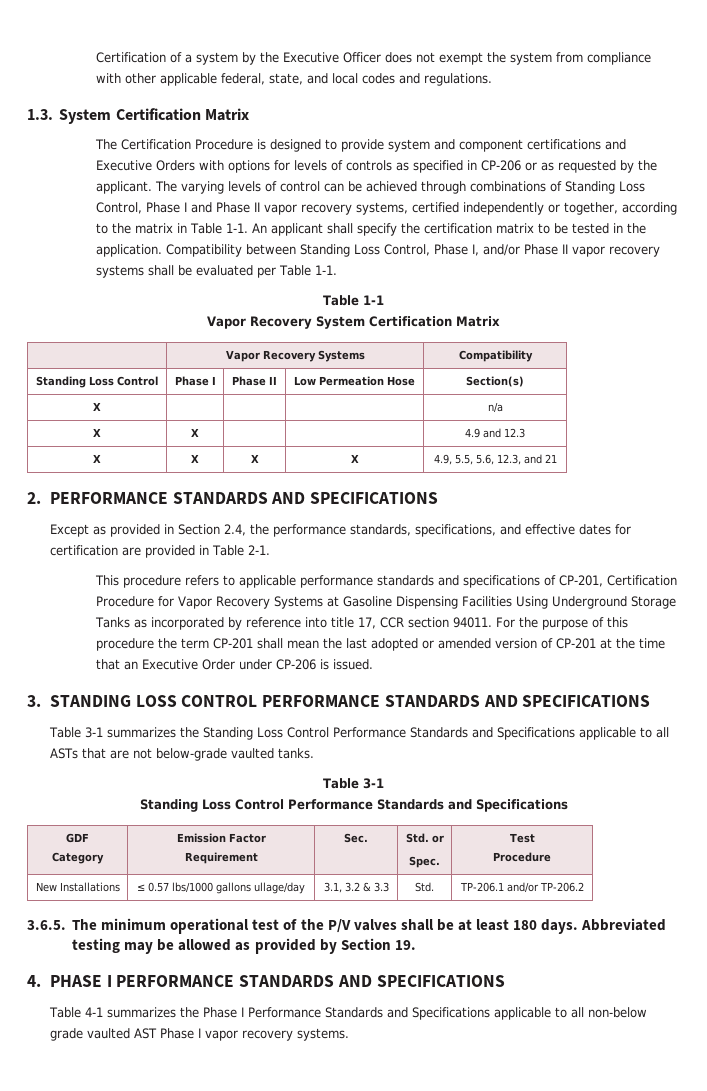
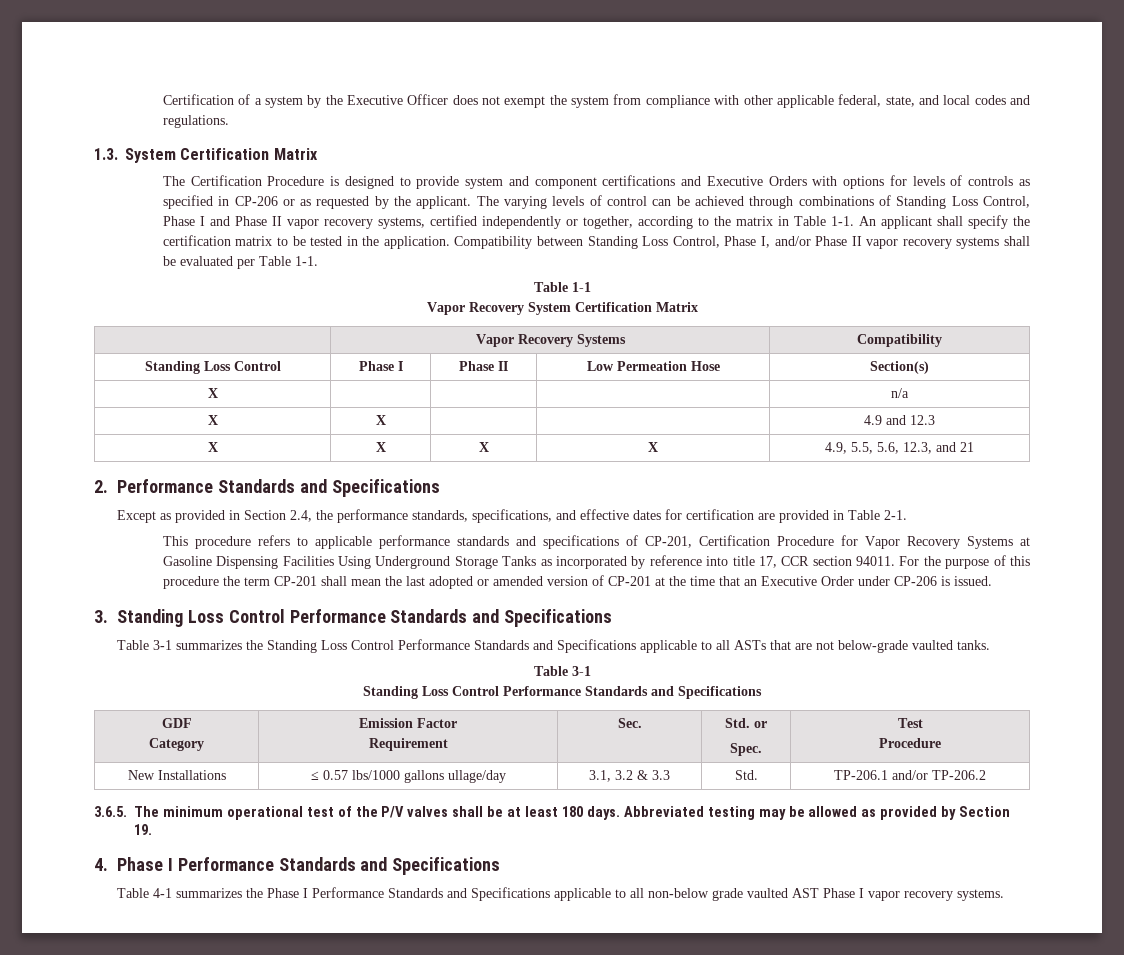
- 2. PERFORMANCE STANDARDS AND SPECIFICATIONS
+ 2. Performance Standards and Specifications
- 3. STANDING LOSS CONTROL PERFORMANCE STANDARDS AND SPECIFICATIONS
+ 3. Standing Loss Control Performance Standards and Specifications
- 4. PHASE I PERFORMANCE STANDARDS AND SPECIFICATIONS
+ 4. Phase I Performance Standards and Specifications

